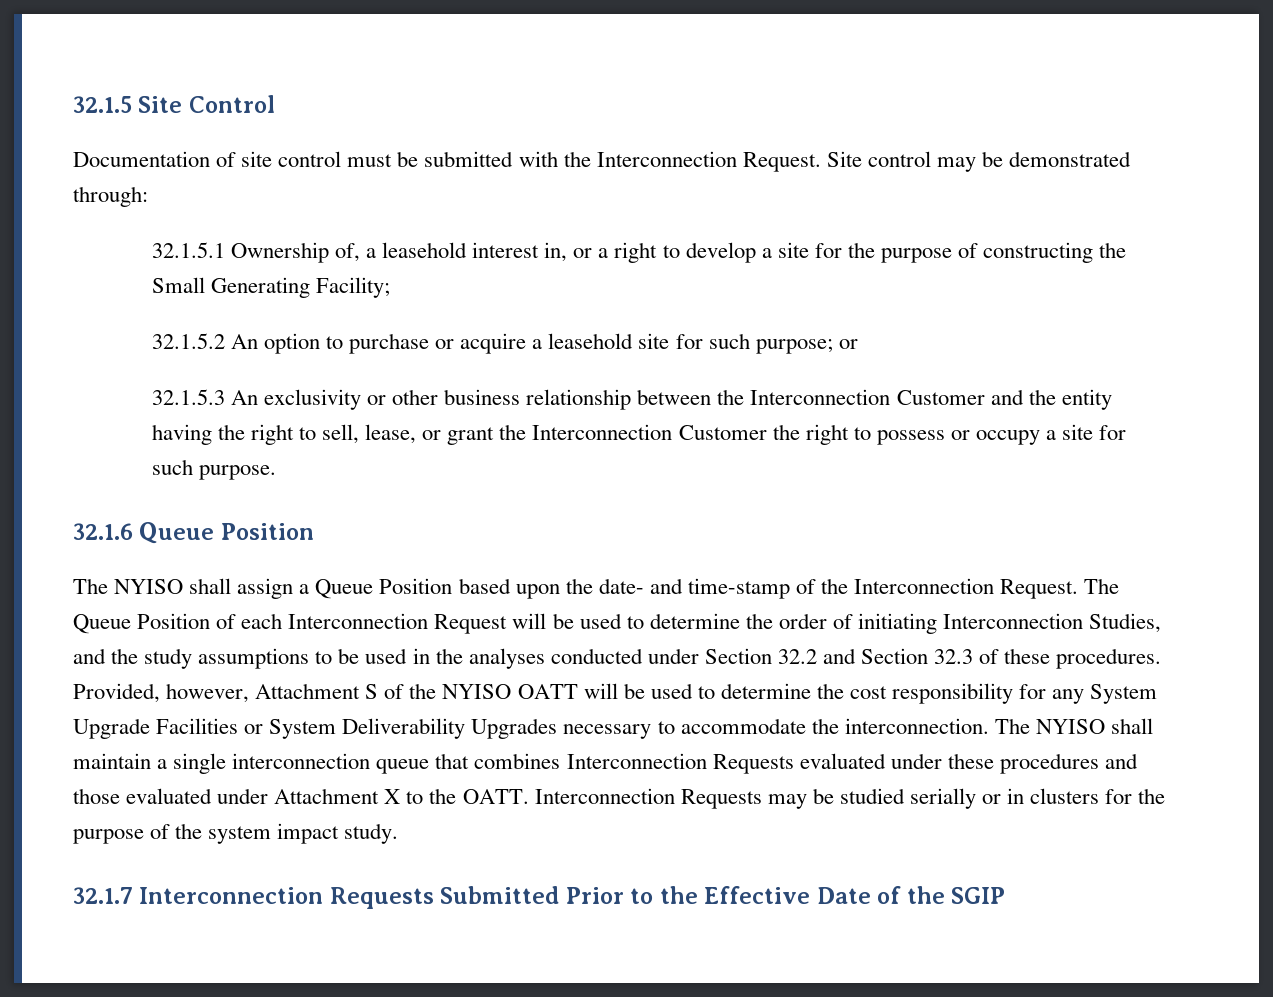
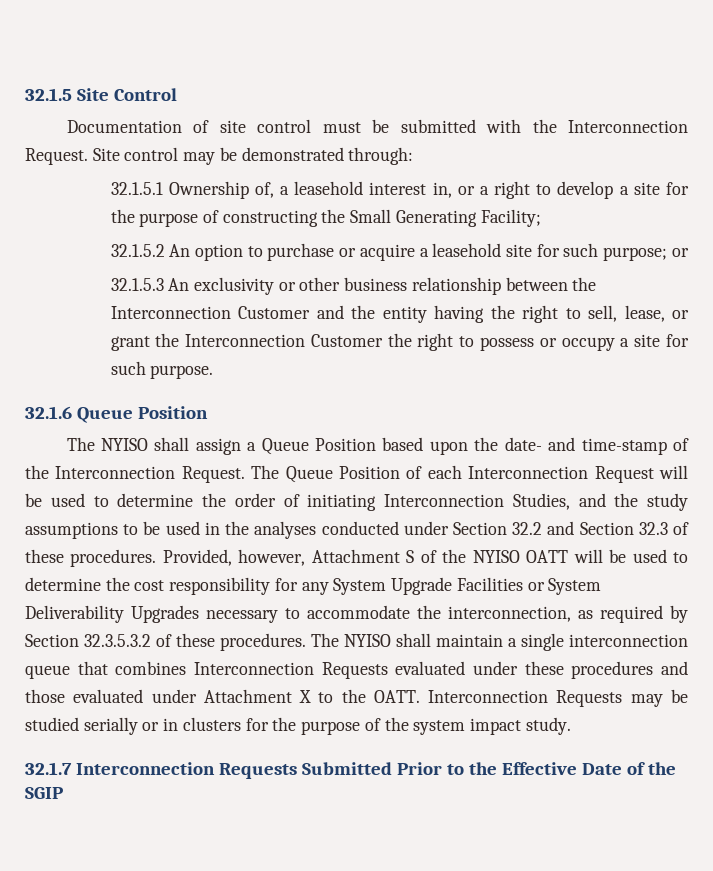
- Provided, however, Attachment S of the NYISO OATT will be used to determine the cost responsibility for any System Upgrade Facilities or System Deliverability Upgrades necessary to accommodate the interconnection.
+ Provided, however, Attachment S of the NYISO OATT will be used to determine the cost responsibility for any System Upgrade Facilities or System Deliverability Upgrades necessary to accommodate the interconnection, as required by Section 32.3.5.3.2 of these procedures.

